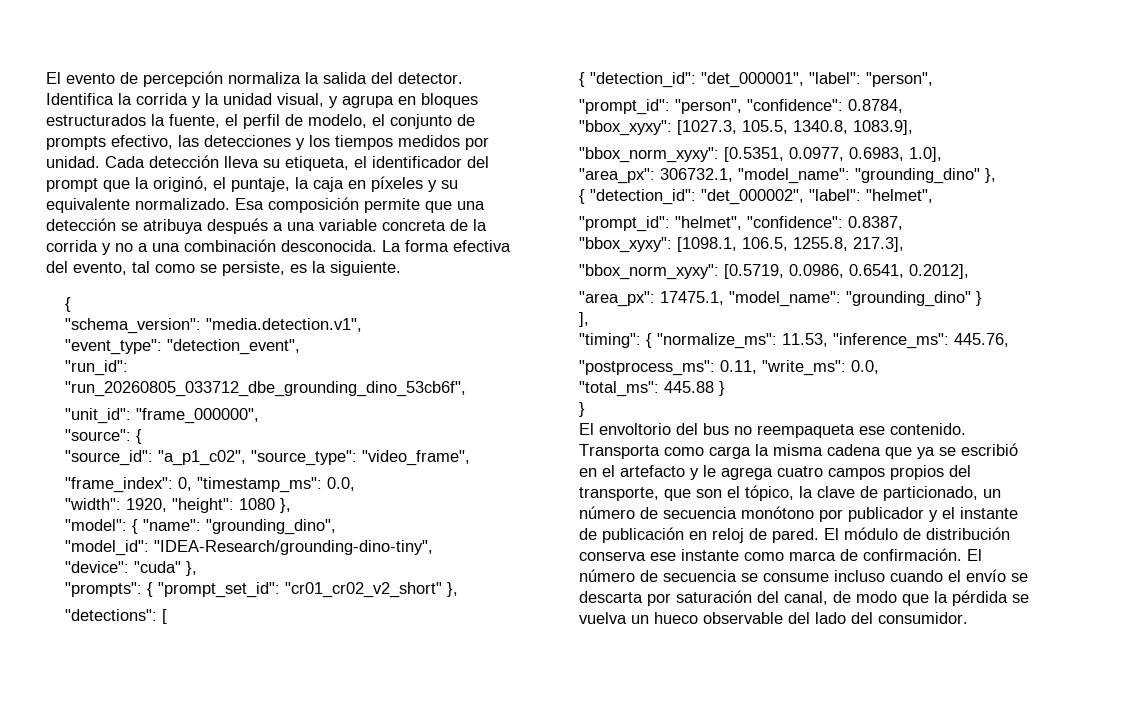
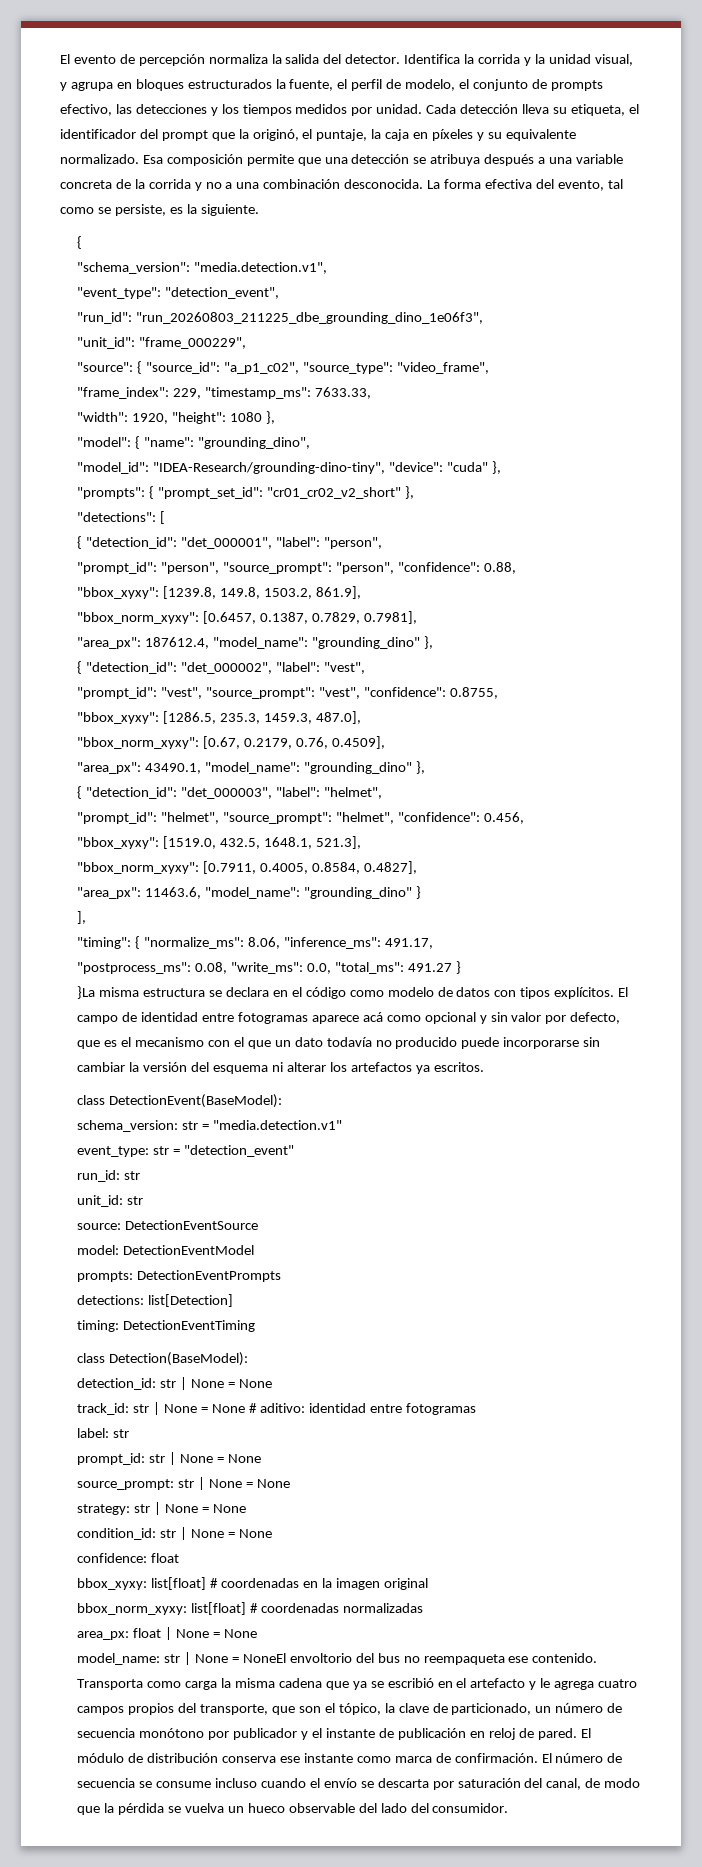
- "run_id": "run_20260805_033712_dbe_grounding_dino_53cb6f",
+ "run_id": "run_20260803_211225_dbe_grounding_dino_1e06f3",
- "unit_id": "frame_000000",
+ "unit_id": "frame_000229",
- "source": {
- "source_id": "a_p1_c02", "source_type": "video_frame",
+ "source": { "source_id": "a_p1_c02", "source_type": "video_frame",
- "frame_index": 0, "timestamp_ms": 0.0,
+ "frame_index": 229, "timestamp_ms": 7633.33,
- "model_id": "IDEA-Research/grounding-dino-tiny",
- "device": "cuda" },
+ "model_id": "IDEA-Research/grounding-dino-tiny", "device": "cuda" },
- "prompt_id": "person", "confidence": 0.8784,
- "bbox_xyxy": [1027.3, 105.5, 1340.8, 1083.9],
- "bbox_norm_xyxy": [0.5351, 0.0977, 0.6983, 1.0],
- "area_px": 306732.1, "model_name": "grounding_dino" },
+ "prompt_id": "person", "source_prompt": "person", "confidence": 0.88,
+ "bbox_xyxy": [1239.8, 149.8, 1503.2, 861.9],
+ "bbox_norm_xyxy": [0.6457, 0.1387, 0.7829, 0.7981],
+ "area_px": 187612.4, "model_name": "grounding_dino" },
- { "detection_id": "det_000002", "label": "helmet",
- "prompt_id": "helmet", "confidence": 0.8387,
- "bbox_xyxy": [1098.1, 106.5, 1255.8, 217.3],
- "bbox_norm_xyxy": [0.5719, 0.0986, 0.6541, 0.2012],
- "area_px": 17475.1, "model_name": "grounding_dino" }
+ { "detection_id": "det_000002", "label": "vest",
+ "prompt_id": "vest", "source_prompt": "vest", "confidence": 0.8755,
+ "bbox_xyxy": [1286.5, 235.3, 1459.3, 487.0],
+ "bbox_norm_xyxy": [0.67, 0.2179, 0.76, 0.4509],
+ "area_px": 43490.1, "model_name": "grounding_dino" },
+ { "detection_id": "det_000003", "label": "helmet",
+ "prompt_id": "helmet", "source_prompt": "helmet", "confidence": 0.456,
+ "bbox_xyxy": [1519.0, 432.5, 1648.1, 521.3],
+ "bbox_norm_xyxy": [0.7911, 0.4005, 0.8584, 0.4827],
+ "area_px": 11463.6, "model_name": "grounding_dino" }
- "timing": { "normalize_ms": 11.53, "inference_ms": 445.76,
+ "timing": { "normalize_ms": 8.06, "inference_ms": 491.17,
- "postprocess_ms": 0.11, "write_ms": 0.0,
- "total_ms": 445.88 }
- }
- El envoltorio del bus no reempaqueta ese contenido.
+ "postprocess_ms": 0.08, "write_ms": 0.0, "total_ms": 491.27 }
+ }La misma estructura se declara en el código como modelo de datos con tipos explícitos. El campo de identidad entre fotogramas aparece acá como opcional y sin valor por defecto, que es el mecanismo con el que un dato todavía no producido puede incorporarse sin cambiar la versión del esquema ni alterar los artefactos ya escritos.
+ class DetectionEvent(BaseModel):
+ schema_version: str = "media.detection.v1"
+ event_type: str = "detection_event"
+ run_id: str
+ unit_id: str
+ source: DetectionEventSource
+ model: DetectionEventModel
+ prompts: DetectionEventPrompts
+ detections: list[Detection]
+ timing: DetectionEventTiming
+ class Detection(BaseModel):
+ detection_id: str | None = None
+ track_id: str | None = None # aditivo: identidad entre fotogramas
+ label: str
+ prompt_id: str | None = None
+ source_prompt: str | None = None
+ strategy: str | None = None
+ condition_id: str | None = None
+ confidence: float
+ bbox_xyxy: list[float] # coordenadas en la imagen original
+ bbox_norm_xyxy: list[float] # coordenadas normalizadas
+ area_px: float | None = None
+ model_name: str | None = NoneEl envoltorio del bus no reempaqueta ese contenido.

